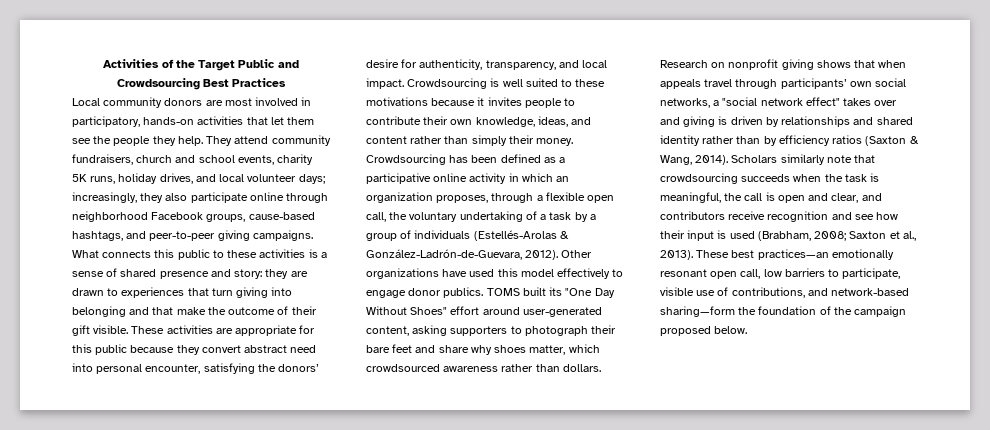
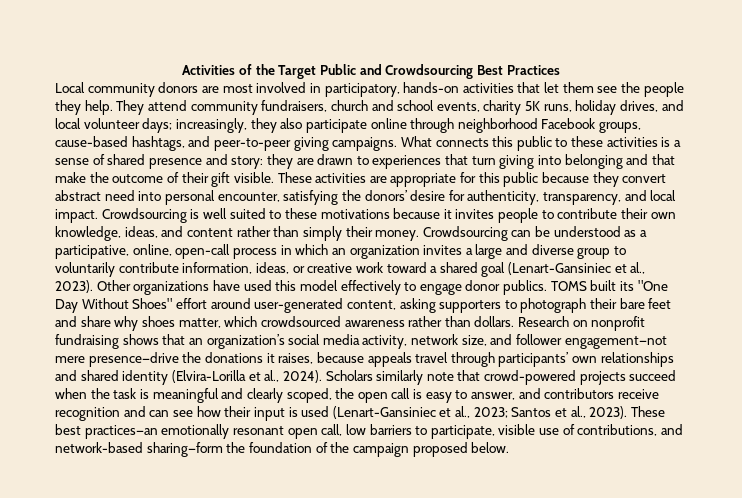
- Crowdsourcing has been defined as a participative online activity in which an organization proposes, through a flexible open call, the voluntary undertaking of a task by a group of individuals (Estellés-Arolas & González-Ladrón-de-Guevara, 2012).
+ Crowdsourcing can be understood as a participative, online, open-call process in which an organization invites a large and diverse group to voluntarily contribute information, ideas, or creative work toward a shared goal (Lenart-Gansiniec et al., 2023).
- Research on nonprofit giving shows that when appeals travel through participants’ own social networks, a "social network effect" takes over and giving is driven by relationships and shared identity rather than by efficiency ratios (Saxton & Wang, 2014).
+ Research on nonprofit fundraising shows that an organization’s social media activity, network size, and follower engagement—not mere presence—drive the donations it raises, because appeals travel through participants’ own relationships and shared identity (Elvira-Lorilla et al., 2024).
- Scholars similarly note that crowdsourcing succeeds when the task is meaningful, the call is open and clear, and contributors receive recognition and see how their input is used (Brabham, 2008; Saxton et al., 2013).
+ Scholars similarly note that crowd-powered projects succeed when the task is meaningful and clearly scoped, the open call is easy to answer, and contributors receive recognition and can see how their input is used (Lenart-Gansiniec et al., 2023; Santos et al., 2023).

